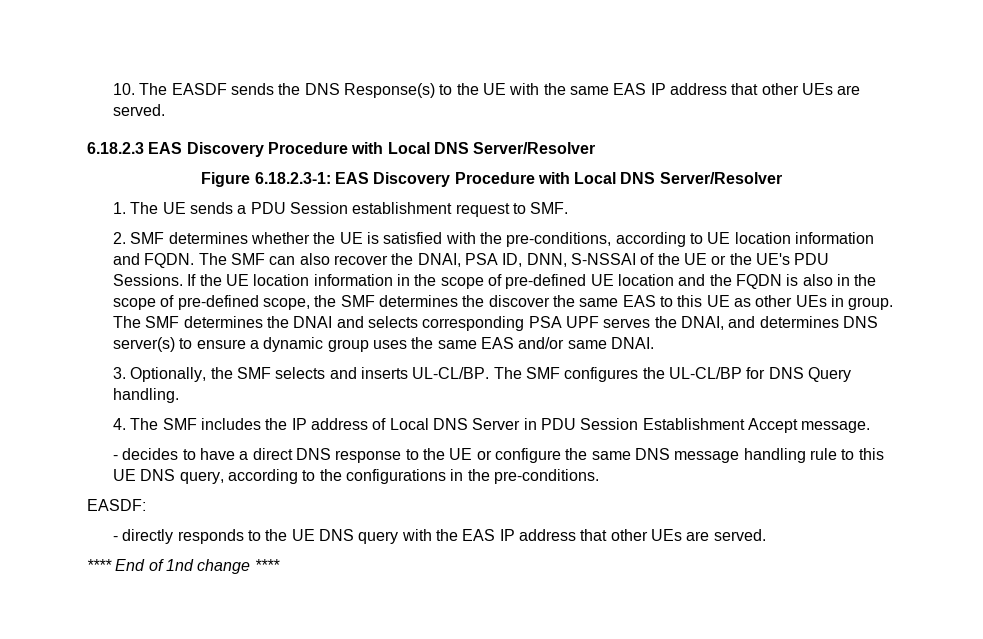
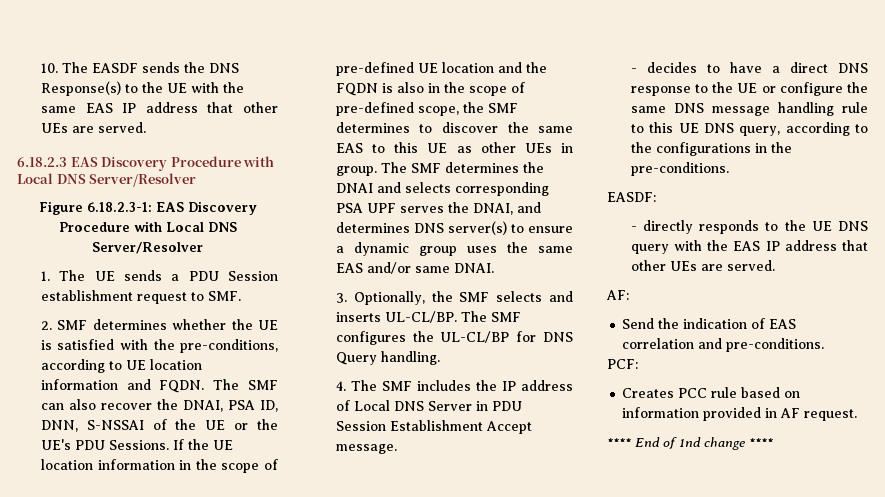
- If the UE location information in the scope of pre-defined UE location and the FQDN is also in the scope of pre-defined scope, the SMF determines the discover the same EAS to this UE as other UEs in group.
+ If the UE location information in the scope of pre-defined UE location and the FQDN is also in the scope of pre-defined scope, the SMF determines to discover the same EAS to this UE as other UEs in group.
+ AF:
+ Send the indication of EAS correlation and pre-conditions.
+ PCF:
+ Creates PCC rule based on information provided in AF request.

